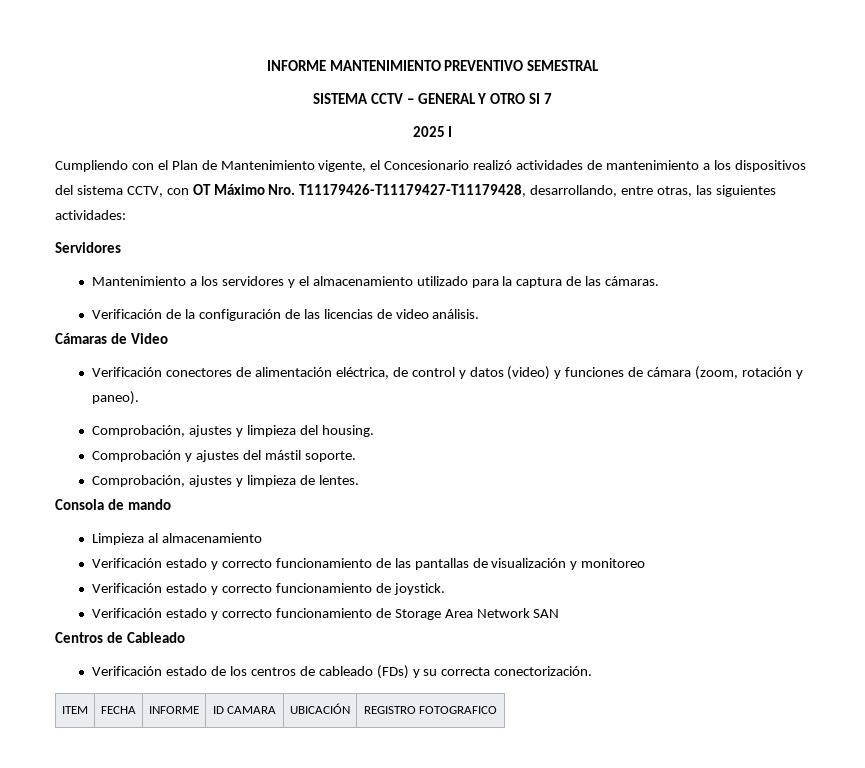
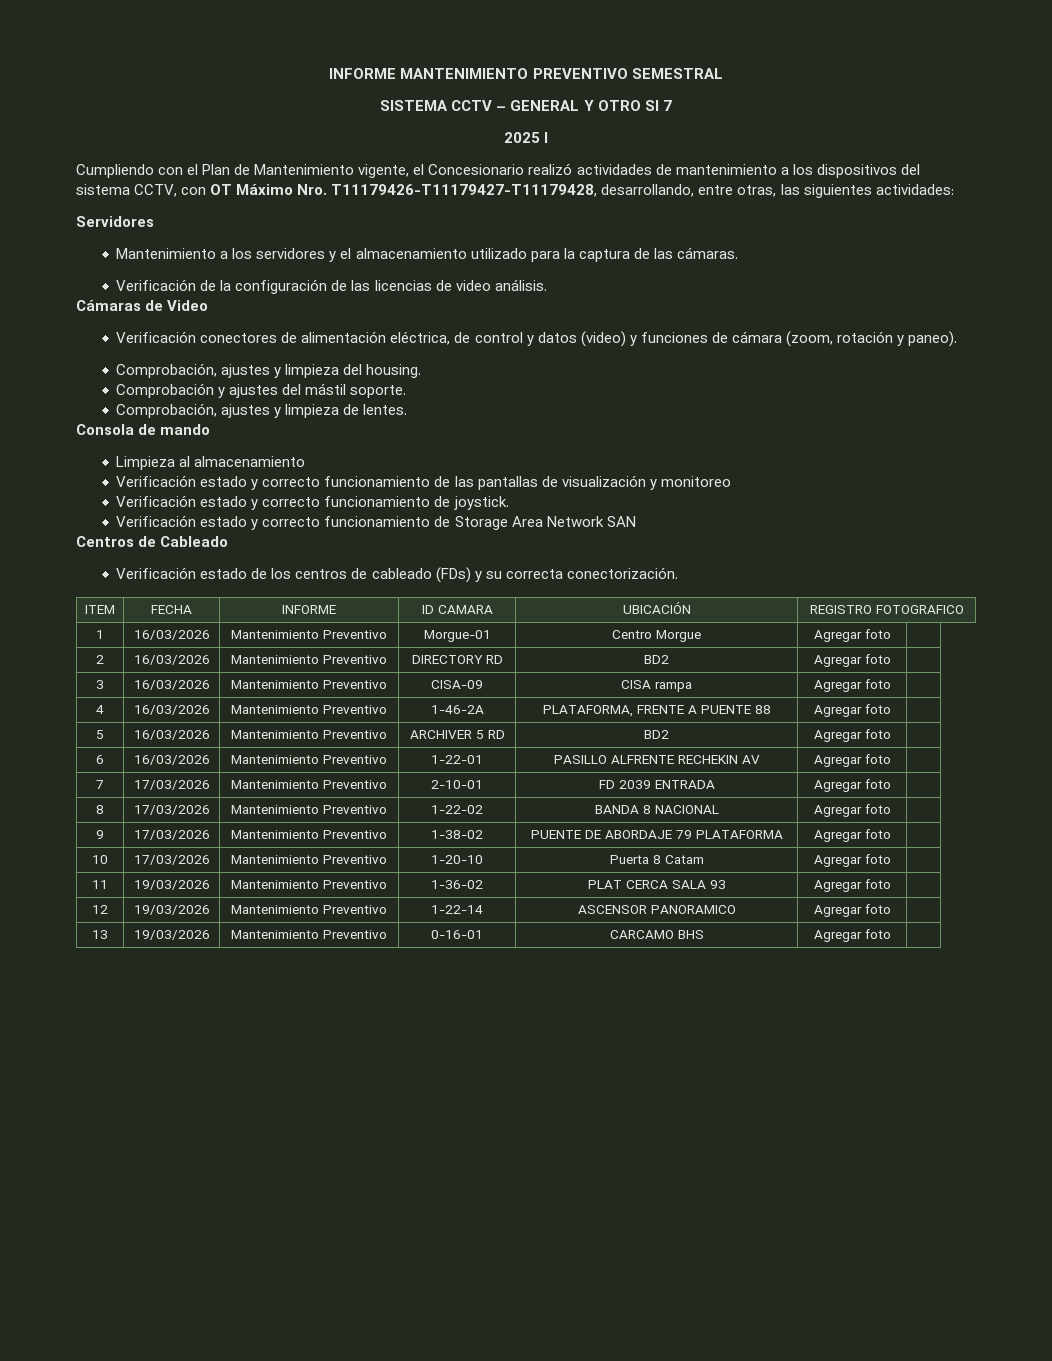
+ 1 | 16/03/2026 | Mantenimiento Preventivo | Morgue-01 | Centro Morgue | Agregar foto |
+ 2 | 16/03/2026 | Mantenimiento Preventivo | DIRECTORY RD | BD2 | Agregar foto |
+ 3 | 16/03/2026 | Mantenimiento Preventivo | CISA-09 | CISA rampa | Agregar foto |
+ 4 | 16/03/2026 | Mantenimiento Preventivo | 1-46-2A | PLATAFORMA, FRENTE A PUENTE 88 | Agregar foto |
+ 5 | 16/03/2026 | Mantenimiento Preventivo | ARCHIVER 5 RD | BD2 | Agregar foto |
+ 6 | 16/03/2026 | Mantenimiento Preventivo | 1-22-01 | PASILLO ALFRENTE RECHEKIN AV | Agregar foto |
+ 7 | 17/03/2026 | Mantenimiento Preventivo | 2-10-01 | FD 2039 ENTRADA | Agregar foto |
+ 8 | 17/03/2026 | Mantenimiento Preventivo | 1-22-02 | BANDA 8 NACIONAL | Agregar foto |
+ 9 | 17/03/2026 | Mantenimiento Preventivo | 1-38-02 | PUENTE DE ABORDAJE 79 PLATAFORMA | Agregar foto |
+ 10 | 17/03/2026 | Mantenimiento Preventivo | 1-20-10 | Puerta 8 Catam | Agregar foto |
+ 11 | 19/03/2026 | Mantenimiento Preventivo | 1-36-02 | PLAT CERCA SALA 93 | Agregar foto |
+ 12 | 19/03/2026 | Mantenimiento Preventivo | 1-22-14 | ASCENSOR PANORAMICO | Agregar foto |
+ 13 | 19/03/2026 | Mantenimiento Preventivo | 0-16-01 | CARCAMO BHS | Agregar foto |

